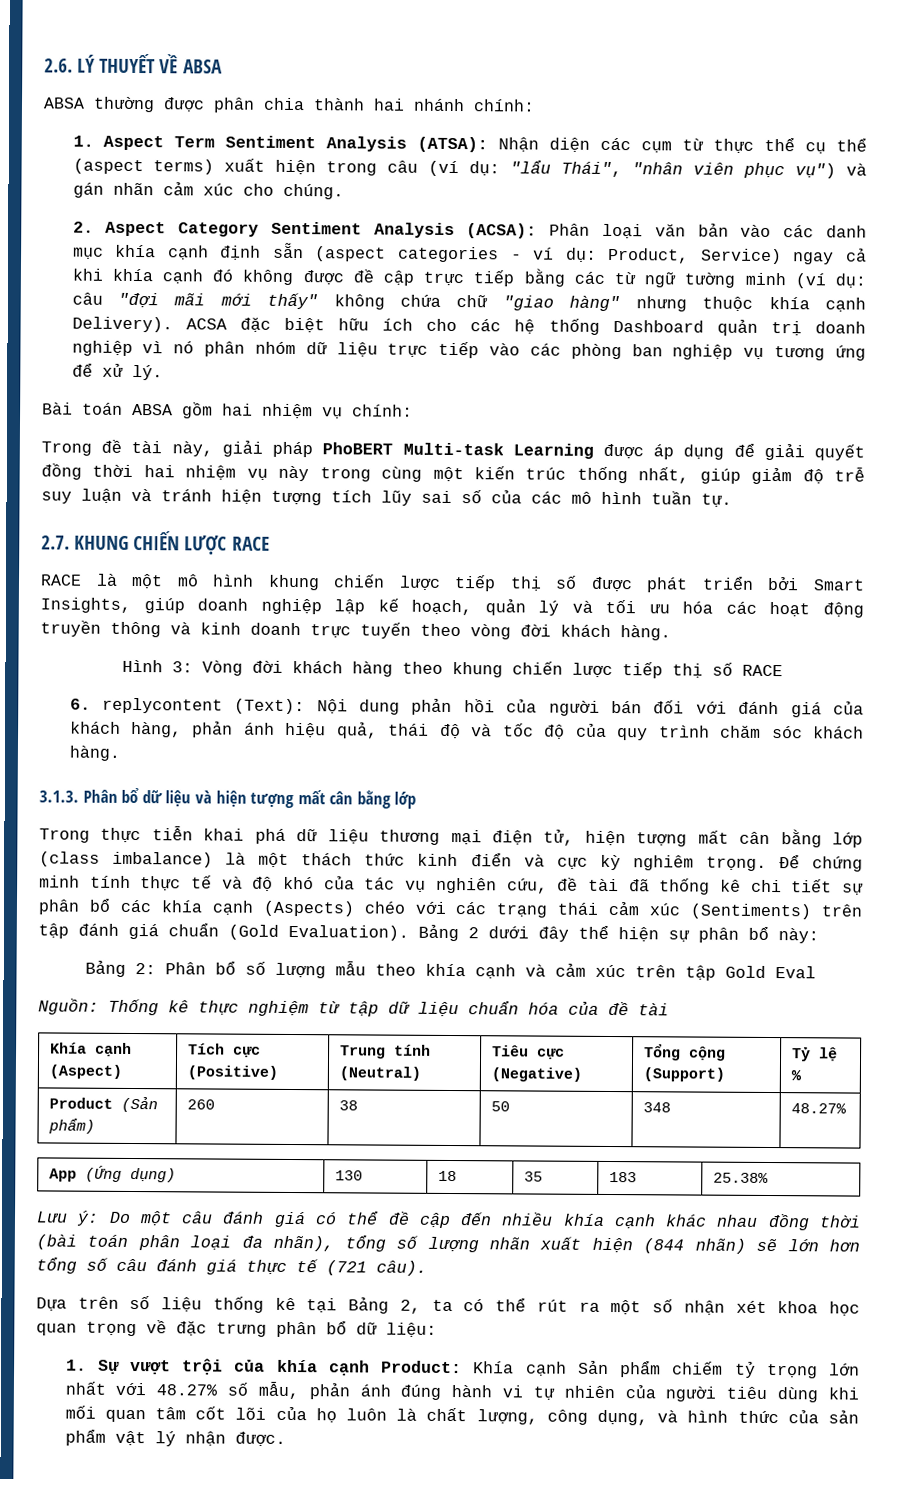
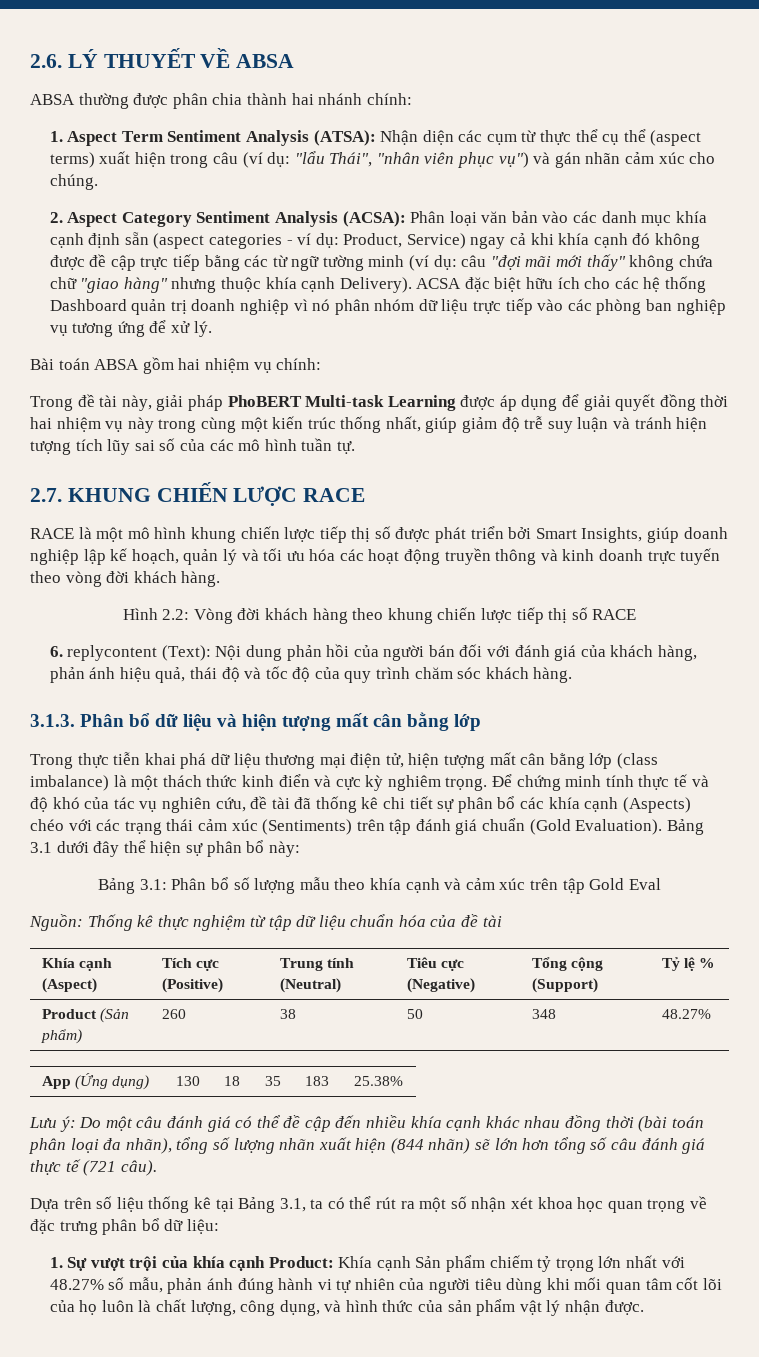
- Hình 3: Vòng đời khách hàng theo khung chiến lược tiếp thị số RACE
+ Hình 2.2: Vòng đời khách hàng theo khung chiến lược tiếp thị số RACE
- Bảng 2 dưới đây thể hiện sự phân bổ này:
+ Bảng 3.1 dưới đây thể hiện sự phân bổ này:
- Bảng 2: Phân bổ số lượng mẫu theo khía cạnh và cảm xúc trên tập Gold Eval
+ Bảng 3.1: Phân bổ số lượng mẫu theo khía cạnh và cảm xúc trên tập Gold Eval
- Dựa trên số liệu thống kê tại Bảng 2, ta có thể rút ra một số nhận xét khoa học quan trọng về đặc trưng phân bổ dữ liệu:
+ Dựa trên số liệu thống kê tại Bảng 3.1, ta có thể rút ra một số nhận xét khoa học quan trọng về đặc trưng phân bổ dữ liệu:

